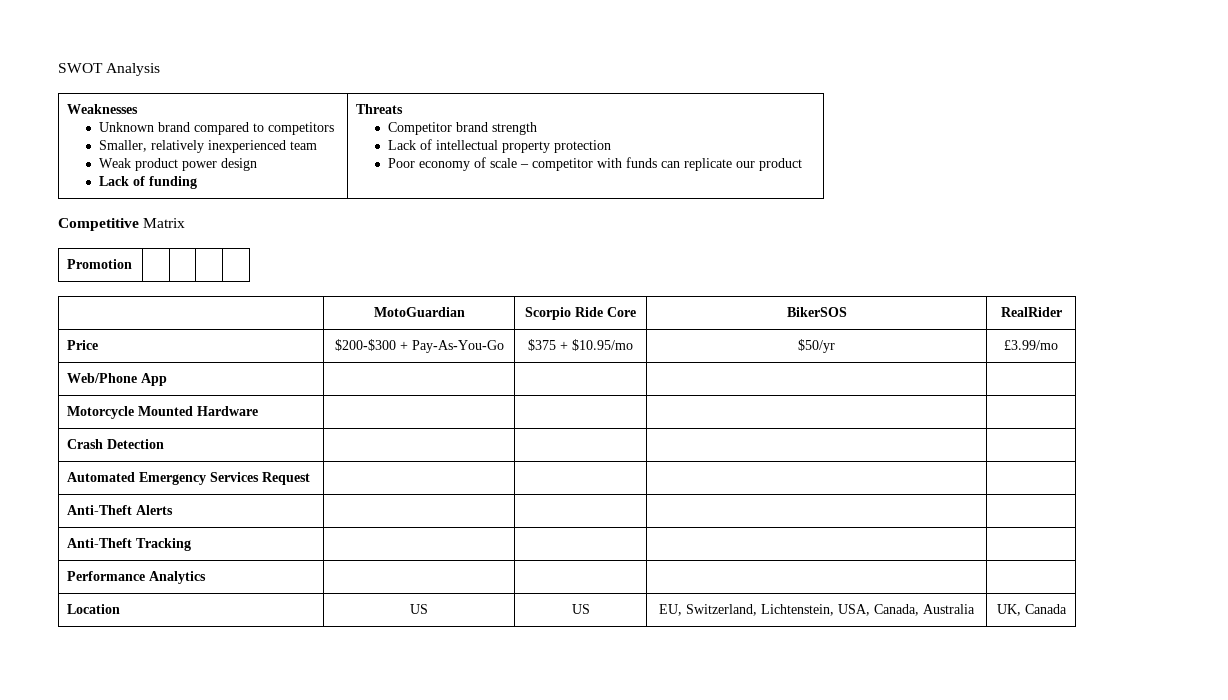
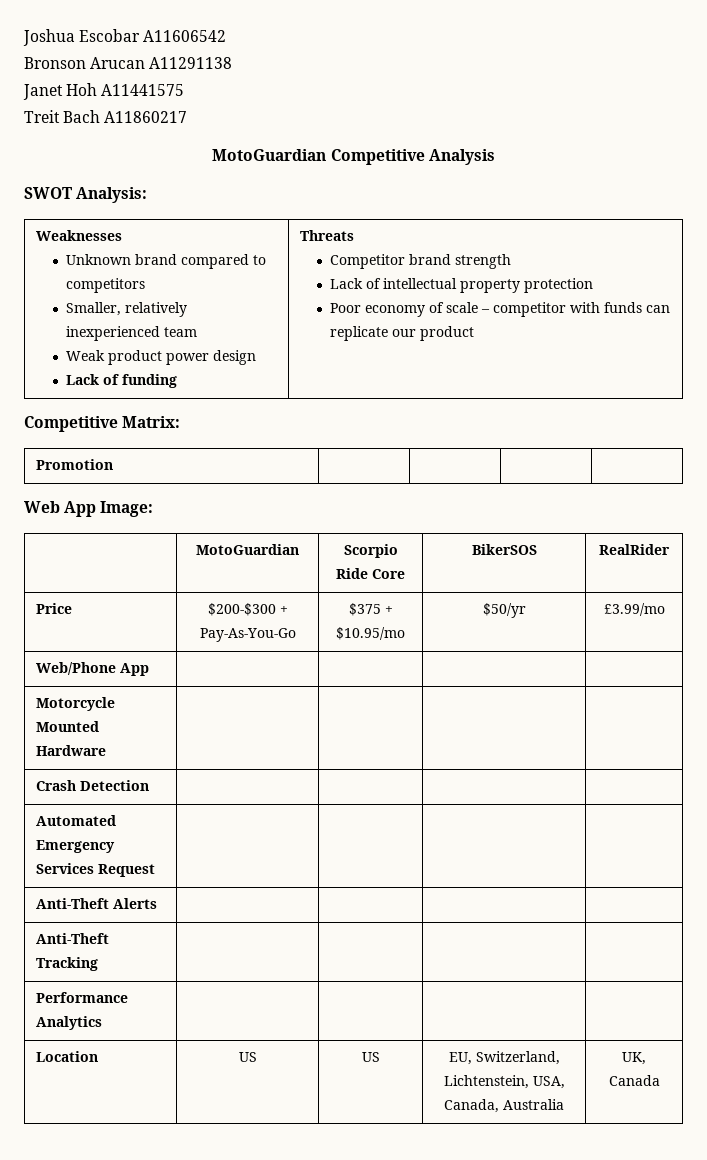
- SWOT Analysis
+ Joshua Escobar A11606542
+ Bronson Arucan A11291138
+ Janet Hoh A11441575
+ Treit Bach A11860217
+ MotoGuardian Competitive Analysis
+ SWOT Analysis:
- Competitive Matrix
+ Competitive Matrix:
+ Web App Image:

